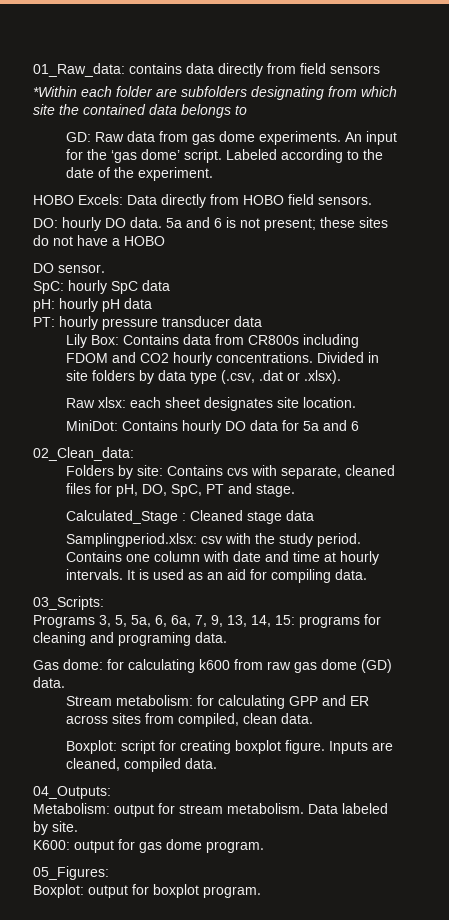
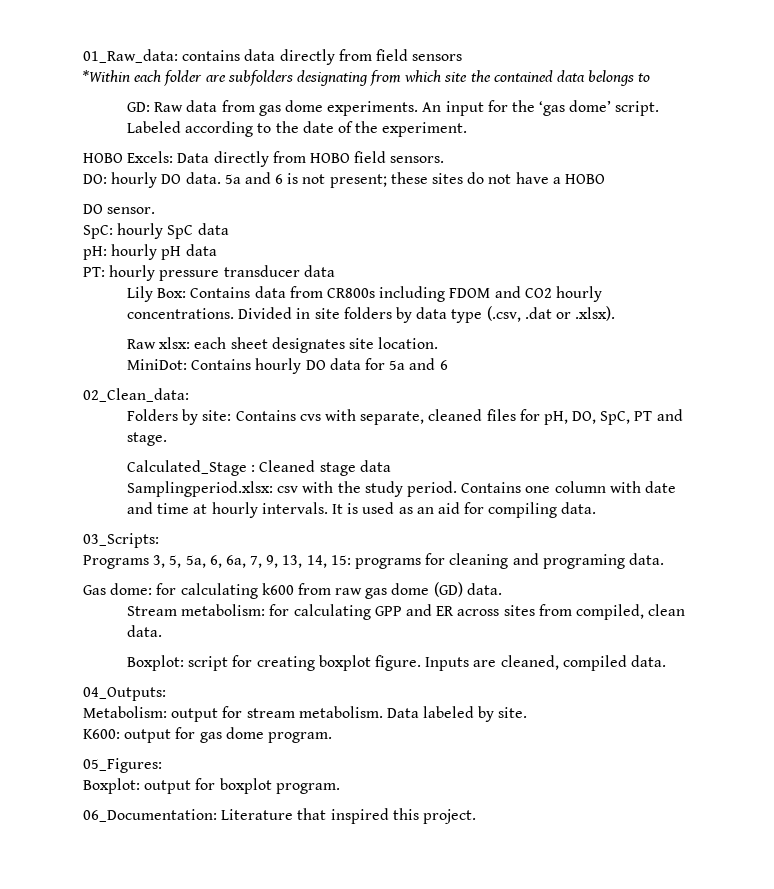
+ 06_Documentation: Literature that inspired this project.

